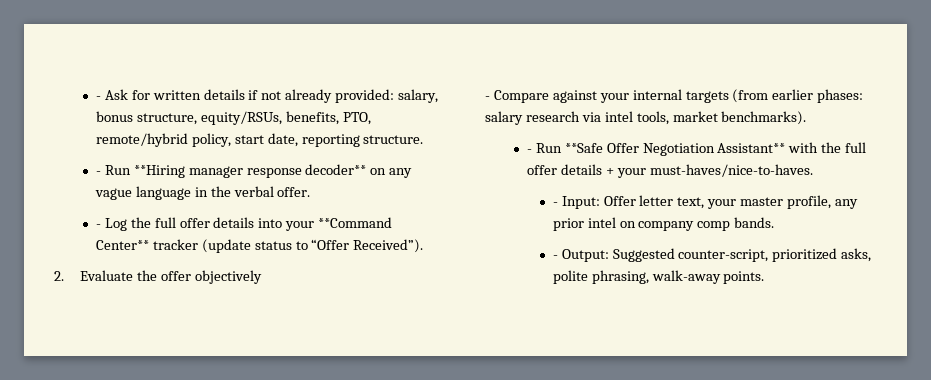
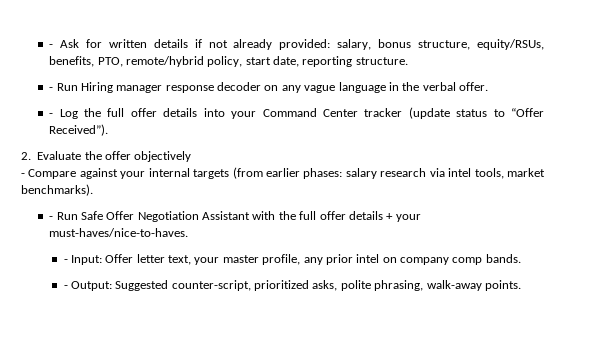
- - Run **Hiring manager response decoder** on any vague language in the verbal offer.
+ - Run Hiring manager response decoder on any vague language in the verbal offer.
- - Log the full offer details into your **Command Center** tracker (update status to “Offer Received”).
+ - Log the full offer details into your Command Center tracker (update status to “Offer Received”).
- - Run **Safe Offer Negotiation Assistant** with the full offer details + your must-haves/nice-to-haves.
+ - Run Safe Offer Negotiation Assistant with the full offer details + your must-haves/nice-to-haves.

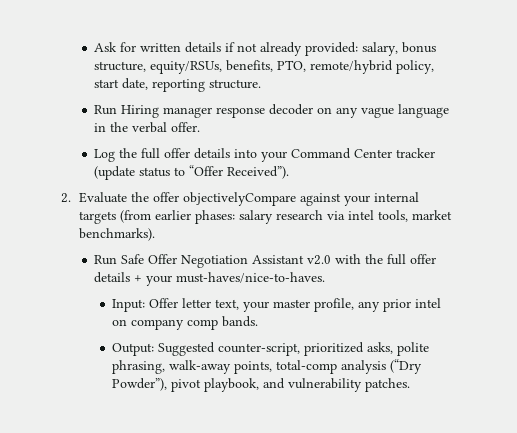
- - Ask for written details if not already provided: salary, bonus structure, equity/RSUs, benefits, PTO, remote/hybrid policy, start date, reporting structure.
+ Ask for written details if not already provided: salary, bonus structure, equity/RSUs, benefits, PTO, remote/hybrid policy, start date, reporting structure.
- - Run Hiring manager response decoder on any vague language in the verbal offer.
+ Run Hiring manager response decoder on any vague language in the verbal offer.
- - Log the full offer details into your Command Center tracker (update status to “Offer Received”).
+ Log the full offer details into your Command Center tracker (update status to “Offer Received”).
- 2. Evaluate the offer objectively
- - Compare against your internal targets (from earlier phases: salary research via intel tools, market benchmarks).
+ 2. Evaluate the offer objectivelyCompare against your internal targets (from earlier phases: salary research via intel tools, market benchmarks).
- - Run Safe Offer Negotiation Assistant with the full offer details + your must-haves/nice-to-haves.
+ Run Safe Offer Negotiation Assistant v2.0 with the full offer details + your must-haves/nice-to-haves.
- - Input: Offer letter text, your master profile, any prior intel on company comp bands.
+ Input: Offer letter text, your master profile, any prior intel on company comp bands.
- - Output: Suggested counter-script, prioritized asks, polite phrasing, walk-away points.
+ Output: Suggested counter-script, prioritized asks, polite phrasing, walk-away points, total-comp analysis (“Dry Powder”), pivot playbook, and vulnerability patches.

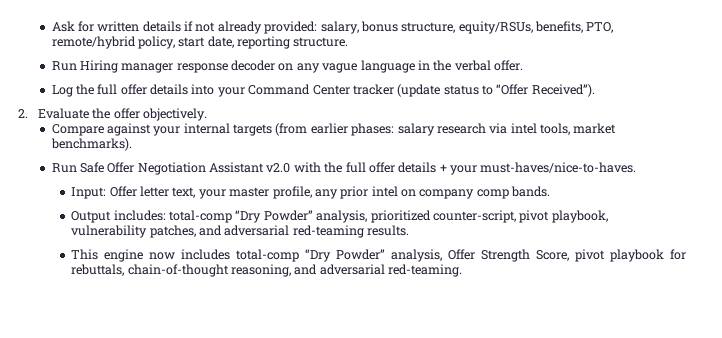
- 2. Evaluate the offer objectivelyCompare against your internal targets (from earlier phases: salary research via intel tools, market benchmarks).
+ 2. Evaluate the offer objectively.
+ Compare against your internal targets (from earlier phases: salary research via intel tools, market benchmarks).
- Output: Suggested counter-script, prioritized asks, polite phrasing, walk-away points, total-comp analysis (“Dry Powder”), pivot playbook, and vulnerability patches.
+ Output includes: total-comp “Dry Powder” analysis, prioritized counter-script, pivot playbook, vulnerability patches, and adversarial red-teaming results.
+ This engine now includes total-comp “Dry Powder” analysis, Offer Strength Score, pivot playbook for rebuttals, chain-of-thought reasoning, and adversarial red-teaming.

